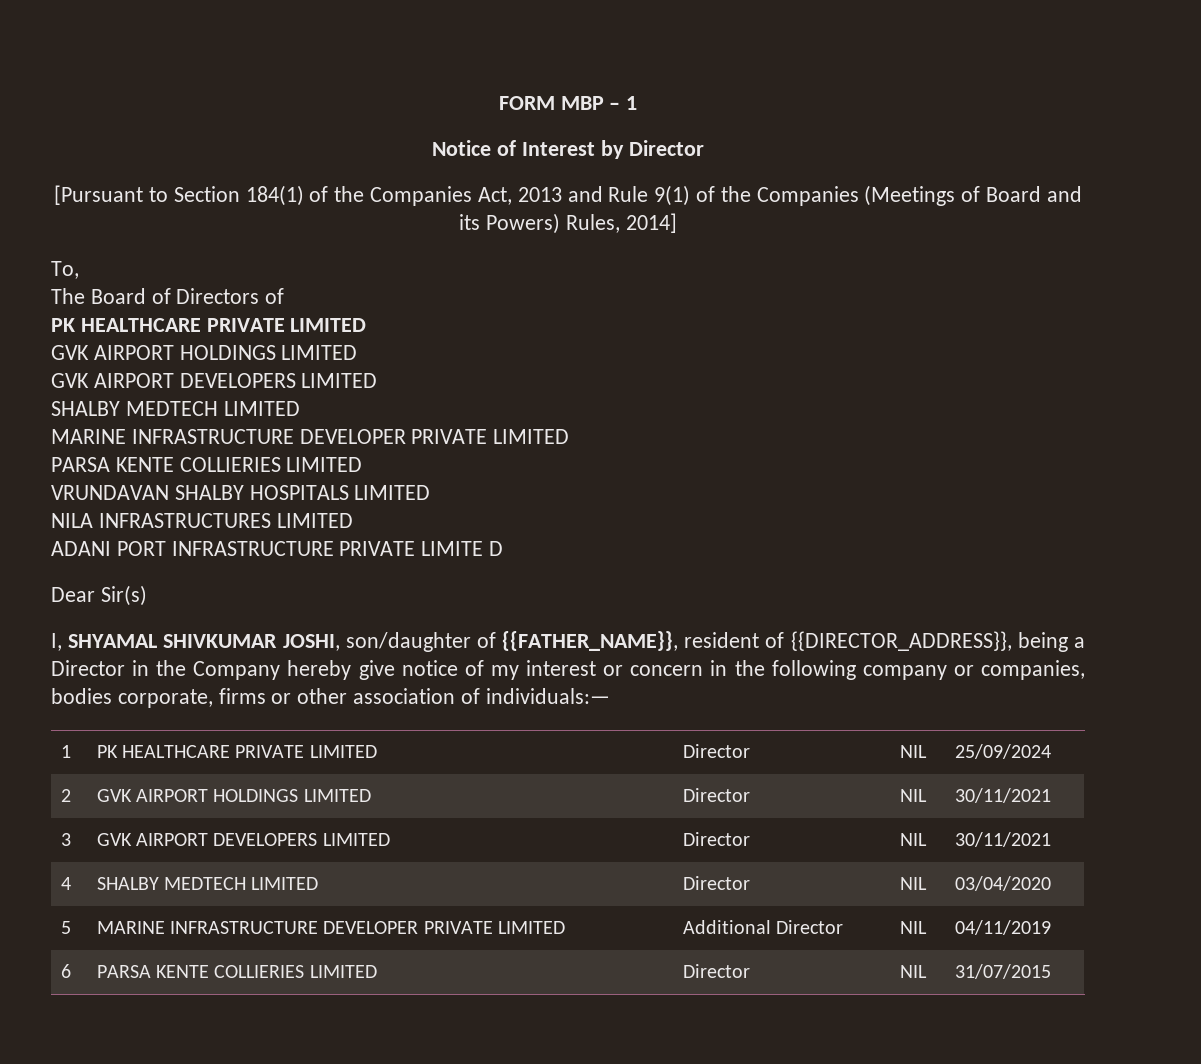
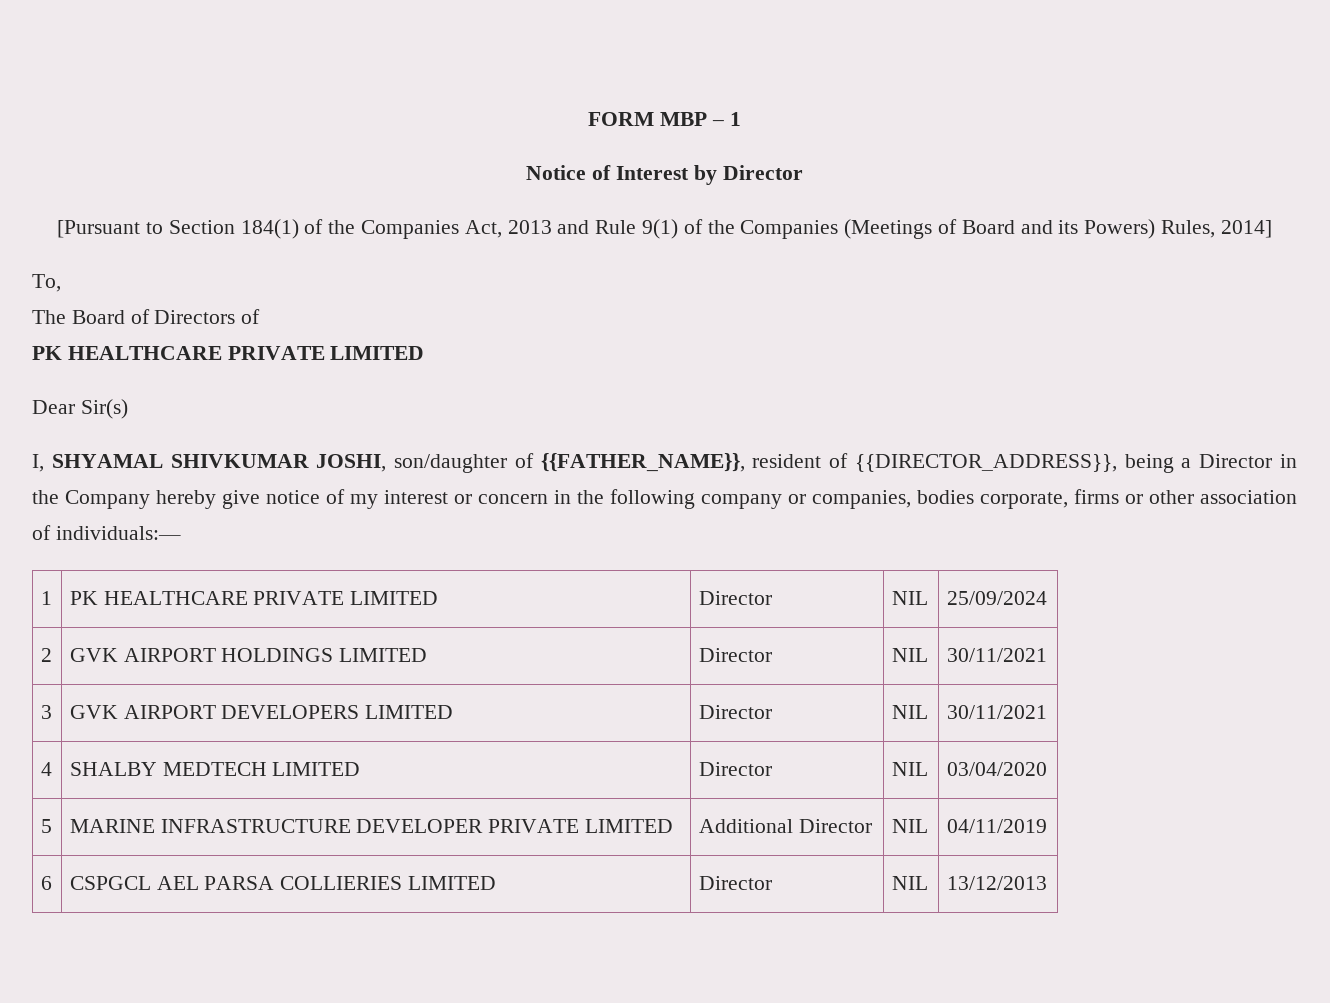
  The Board of Directors of
  PK HEALTHCARE PRIVATE LIMITED
- GVK AIRPORT HOLDINGS LIMITED
- GVK AIRPORT DEVELOPERS LIMITED
- SHALBY MEDTECH LIMITED
- MARINE INFRASTRUCTURE DEVELOPER PRIVATE LIMITED
- PARSA KENTE COLLIERIES LIMITED
- VRUNDAVAN SHALBY HOSPITALS LIMITED
- NILA INFRASTRUCTURES LIMITED
- ADANI PORT INFRASTRUCTURE PRIVATE LIMITE D
- 6 | PARSA KENTE COLLIERIES LIMITED | Director | NIL | 31/07/2015
+ 6 | CSPGCL AEL PARSA COLLIERIES LIMITED | Director | NIL | 13/12/2013

